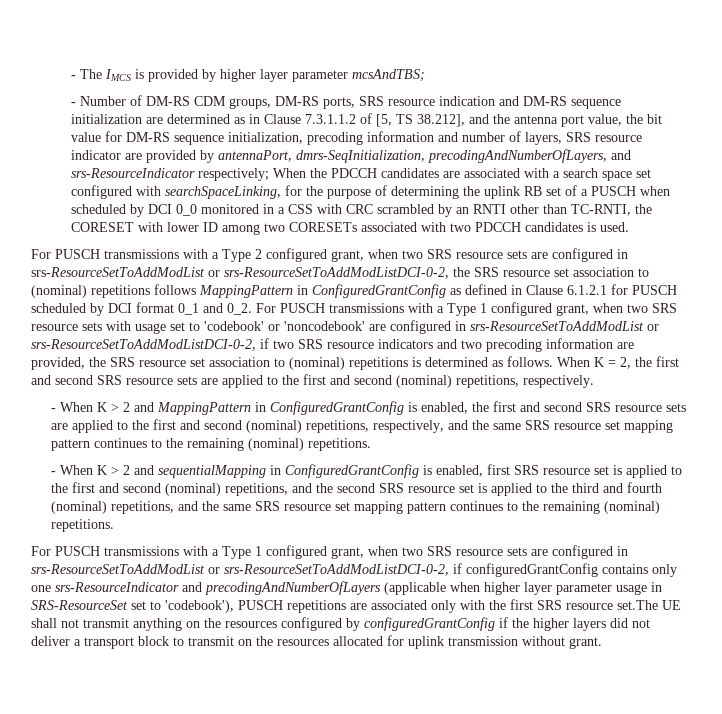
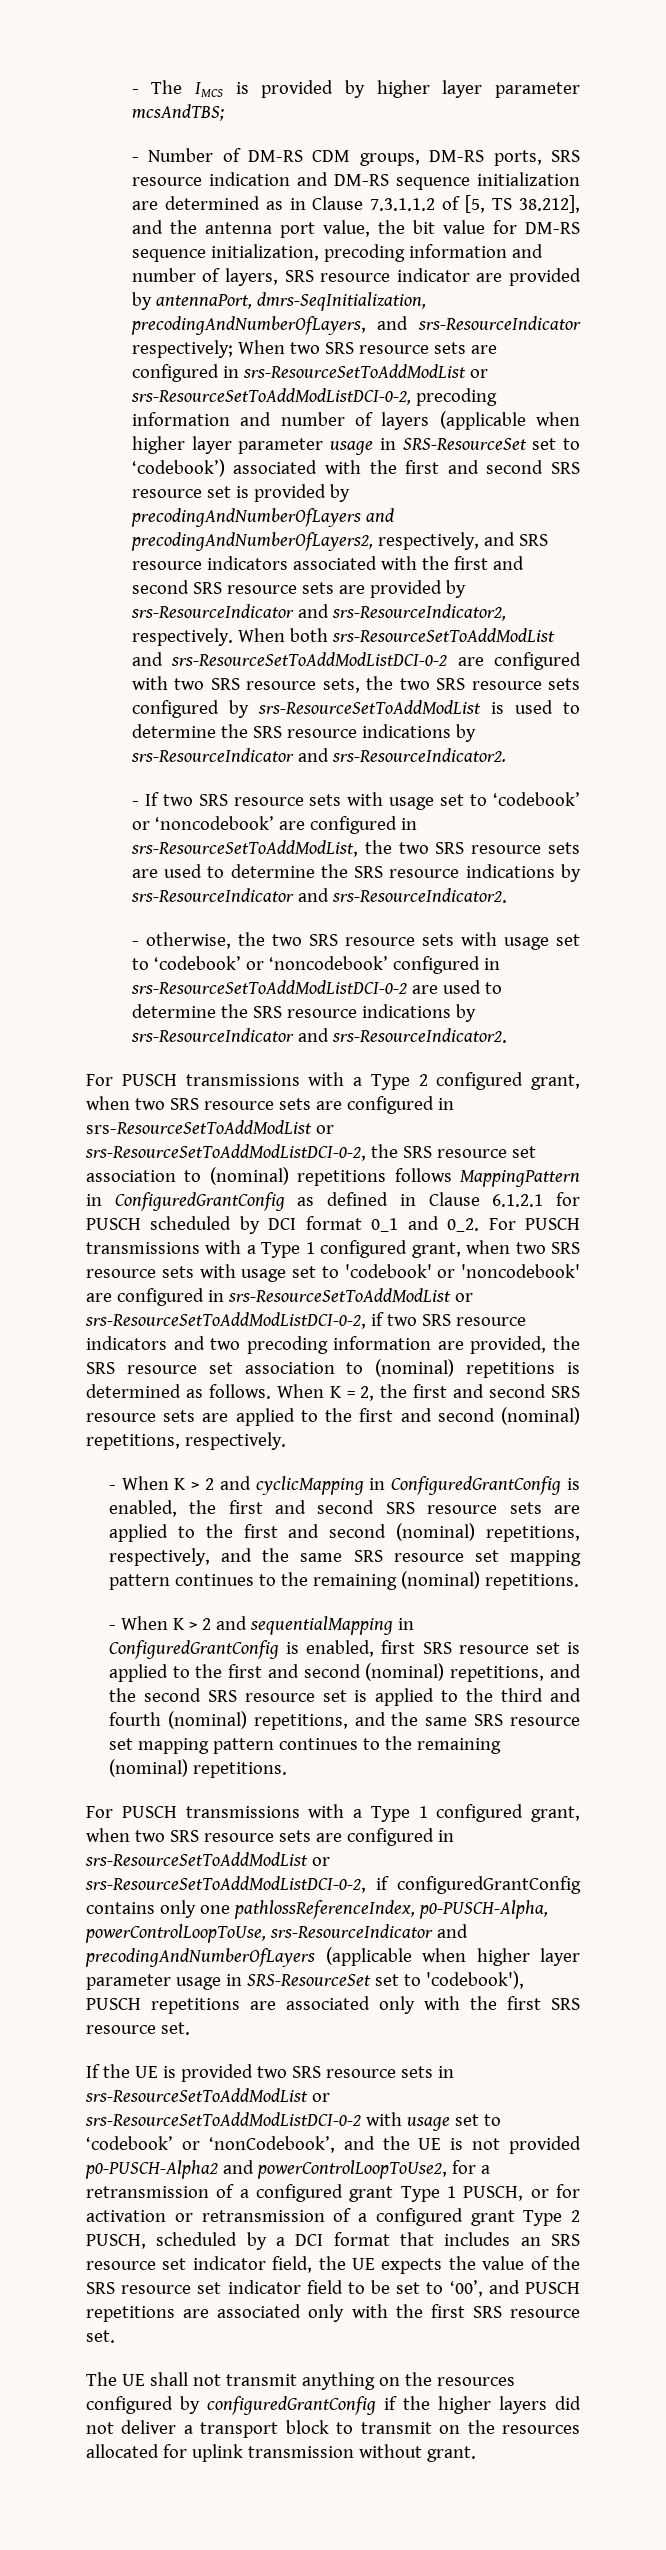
- - Number of DM-RS CDM groups, DM-RS ports, SRS resource indication and DM-RS sequence initialization are determined as in Clause 7.3.1.1.2 of [5, TS 38.212], and the antenna port value, the bit value for DM-RS sequence initialization, precoding information and number of layers, SRS resource indicator are provided by antennaPort, dmrs-SeqInitialization, precodingAndNumberOfLayers, and srs-ResourceIndicator respectively; When the PDCCH candidates are associated with a search space set configured with searchSpaceLinking, for the purpose of determining the uplink RB set of a PUSCH when scheduled by DCI 0_0 monitored in a CSS with CRC scrambled by an RNTI other than TC-RNTI, the CORESET with lower ID among two CORESETs associated with two PDCCH candidates is used.
+ - Number of DM-RS CDM groups, DM-RS ports, SRS resource indication and DM-RS sequence initialization are determined as in Clause 7.3.1.1.2 of [5, TS 38.212], and the antenna port value, the bit value for DM-RS sequence initialization, precoding information and number of layers, SRS resource indicator are provided by antennaPort, dmrs-SeqInitialization, precodingAndNumberOfLayers, and srs-ResourceIndicator respectively; When two SRS resource sets are configured in srs-ResourceSetToAddModList or srs-ResourceSetToAddModListDCI-0-2, precoding information and number of layers (applicable when higher layer parameter usage in SRS-ResourceSet set to ‘codebook’) associated with the first and second SRS resource set is provided by precodingAndNumberOfLayers and precodingAndNumberOfLayers2, respectively, and SRS resource indicators associated with the first and second SRS resource sets are provided by srs-ResourceIndicator and srs-ResourceIndicator2, respectively. When both srs-ResourceSetToAddModList and srs-ResourceSetToAddModListDCI-0-2 are configured with two SRS resource sets, the two SRS resource sets configured by srs-ResourceSetToAddModList is used to determine the SRS resource indications by srs-ResourceIndicator and srs-ResourceIndicator2.
+ - If two SRS resource sets with usage set to ‘codebook’ or ‘noncodebook’ are configured in srs-ResourceSetToAddModList, the two SRS resource sets are used to determine the SRS resource indications by srs-ResourceIndicator and srs-ResourceIndicator2.
+ - otherwise, the two SRS resource sets with usage set to ‘codebook’ or ‘noncodebook’ configured in srs-ResourceSetToAddModListDCI-0-2 are used to determine the SRS resource indications by srs-ResourceIndicator and srs-ResourceIndicator2.
- - When K > 2 and MappingPattern in ConfiguredGrantConfig is enabled, the first and second SRS resource sets are applied to the first and second (nominal) repetitions, respectively, and the same SRS resource set mapping pattern continues to the remaining (nominal) repetitions.
+ - When K > 2 and cyclicMapping in ConfiguredGrantConfig is enabled, the first and second SRS resource sets are applied to the first and second (nominal) repetitions, respectively, and the same SRS resource set mapping pattern continues to the remaining (nominal) repetitions.
- For PUSCH transmissions with a Type 1 configured grant, when two SRS resource sets are configured in srs-ResourceSetToAddModList or srs-ResourceSetToAddModListDCI-0-2, if configuredGrantConfig contains only one srs-ResourceIndicator and precodingAndNumberOfLayers (applicable when higher layer parameter usage in SRS-ResourceSet set to 'codebook'), PUSCH repetitions are associated only with the first SRS resource set.The UE shall not transmit anything on the resources configured by configuredGrantConfig if the higher layers did not deliver a transport block to transmit on the resources allocated for uplink transmission without grant.
+ For PUSCH transmissions with a Type 1 configured grant, when two SRS resource sets are configured in srs-ResourceSetToAddModList or srs-ResourceSetToAddModListDCI-0-2, if configuredGrantConfig contains only one pathlossReferenceIndex, p0-PUSCH-Alpha, powerControlLoopToUse, srs-ResourceIndicator and precodingAndNumberOfLayers (applicable when higher layer parameter usage in SRS-ResourceSet set to 'codebook'), PUSCH repetitions are associated only with the first SRS resource set.
+ If the UE is provided two SRS resource sets in srs-ResourceSetToAddModList or srs-ResourceSetToAddModListDCI-0-2 with usage set to ‘codebook’ or ‘nonCodebook’, and the UE is not provided p0-PUSCH-Alpha2 and powerControlLoopToUse2, for a retransmission of a configured grant Type 1 PUSCH, or for activation or retransmission of a configured grant Type 2 PUSCH, scheduled by a DCI format that includes an SRS resource set indicator field, the UE expects the value of the SRS resource set indicator field to be set to ‘00’, and PUSCH repetitions are associated only with the first SRS resource set.
+ The UE shall not transmit anything on the resources configured by configuredGrantConfig if the higher layers did not deliver a transport block to transmit on the resources allocated for uplink transmission without grant.

